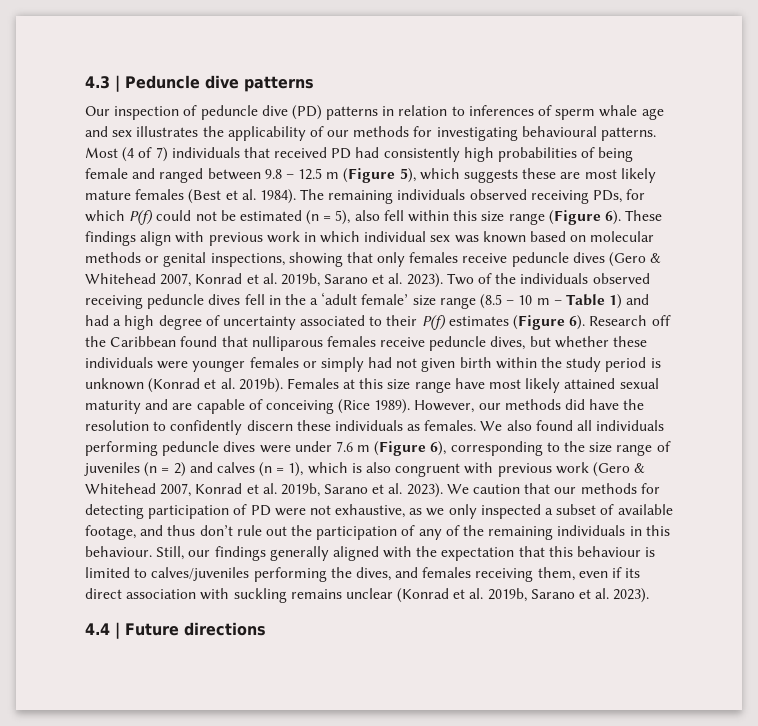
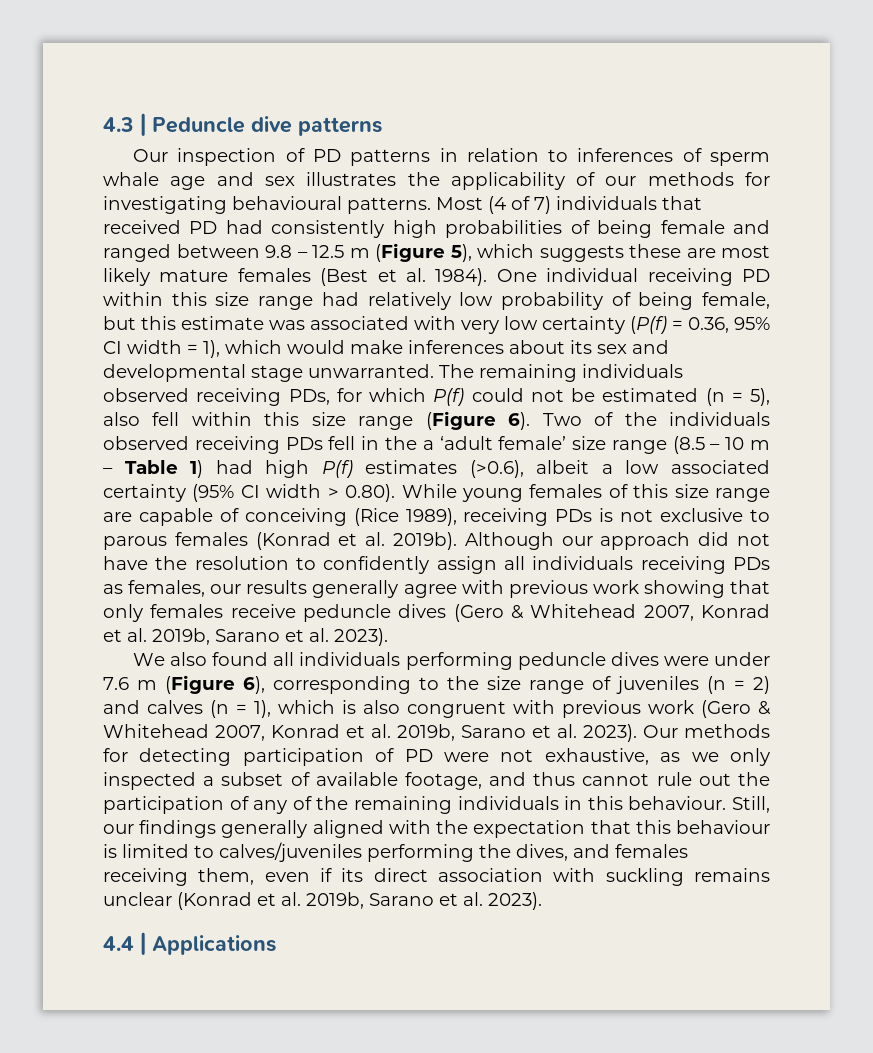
- Our inspection of peduncle dive (PD) patterns in relation to inferences of sperm whale age and sex illustrates the applicability of our methods for investigating behavioural patterns.
+ Our inspection of PD patterns in relation to inferences of sperm whale age and sex illustrates the applicability of our methods for investigating behavioural patterns.
+ One individual receiving PD within this size range had relatively low probability of being female, but this estimate was associated with very low certainty (P(f) = 0.36, 95% CI width = 1), which would make inferences about its sex and developmental stage unwarranted.
- These findings align with previous work in which individual sex was known based on molecular methods or genital inspections, showing that only females receive peduncle dives (Gero & Whitehead 2007, Konrad et al. 2019b, Sarano et al. 2023). Two of the individuals observed receiving peduncle dives fell in the a ‘adult female’ size range (8.5 – 10 m – Table 1) and had a high degree of uncertainty associated to their P(f) estimates (Figure 6). Research off the Caribbean found that nulliparous females receive peduncle dives, but whether these individuals were younger females or simply had not given birth within the study period is unknown (Konrad et al. 2019b). Females at this size range have most likely attained sexual maturity and are capable of conceiving (Rice 1989). However, our methods did have the resolution to confidently discern these individuals as females. We also found all individuals performing peduncle dives were under 7.6 m (Figure 6), corresponding to the size range of juveniles (n = 2) and calves (n = 1), which is also congruent with previous work (Gero & Whitehead 2007, Konrad et al. 2019b, Sarano et al. 2023).
+ Two of the individuals observed receiving PDs fell in the a ‘adult female’ size range (8.5 – 10 m – Table 1) had high P(f) estimates (>0.6), albeit a low associated certainty (95% CI width > 0.80). While young females of this size range are capable of conceiving (Rice 1989), receiving PDs is not exclusive to parous females (Konrad et al. 2019b). Although our approach did not have the resolution to confidently assign all individuals receiving PDs as females, our results generally agree with previous work showing that only females receive peduncle dives (Gero & Whitehead 2007, Konrad et al. 2019b, Sarano et al. 2023).
+ We also found all individuals performing peduncle dives were under 7.6 m (Figure 6), corresponding to the size range of juveniles (n = 2) and calves (n = 1), which is also congruent with previous work (Gero & Whitehead 2007, Konrad et al. 2019b, Sarano et al. 2023).
- We caution that our methods for detecting participation of PD were not exhaustive, as we only inspected a subset of available footage, and thus don’t rule out the participation of any of the remaining individuals in this behaviour.
+ Our methods for detecting participation of PD were not exhaustive, as we only inspected a subset of available footage, and thus cannot rule out the participation of any of the remaining individuals in this behaviour.
- 4.4 | Future directions
+ 4.4 | Applications

